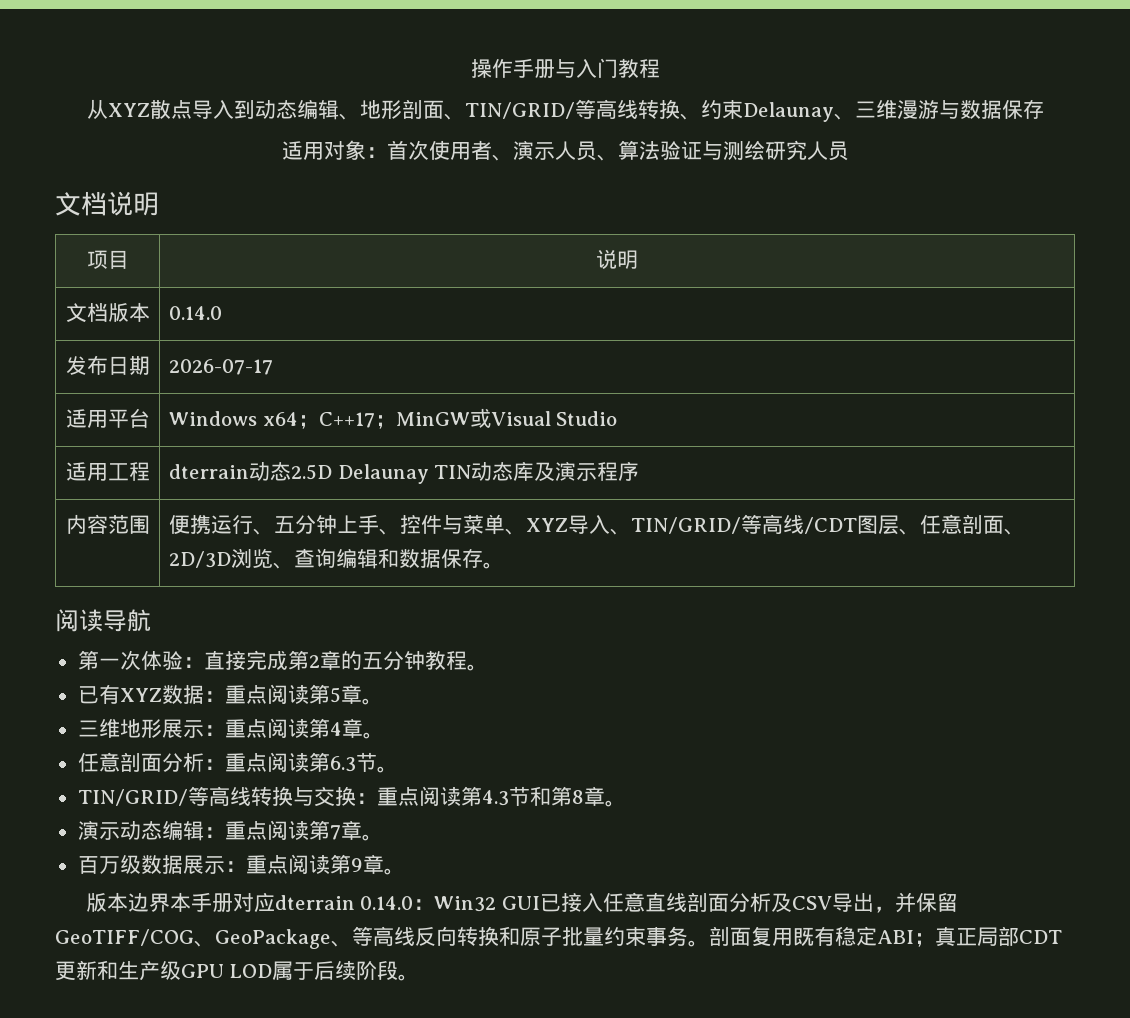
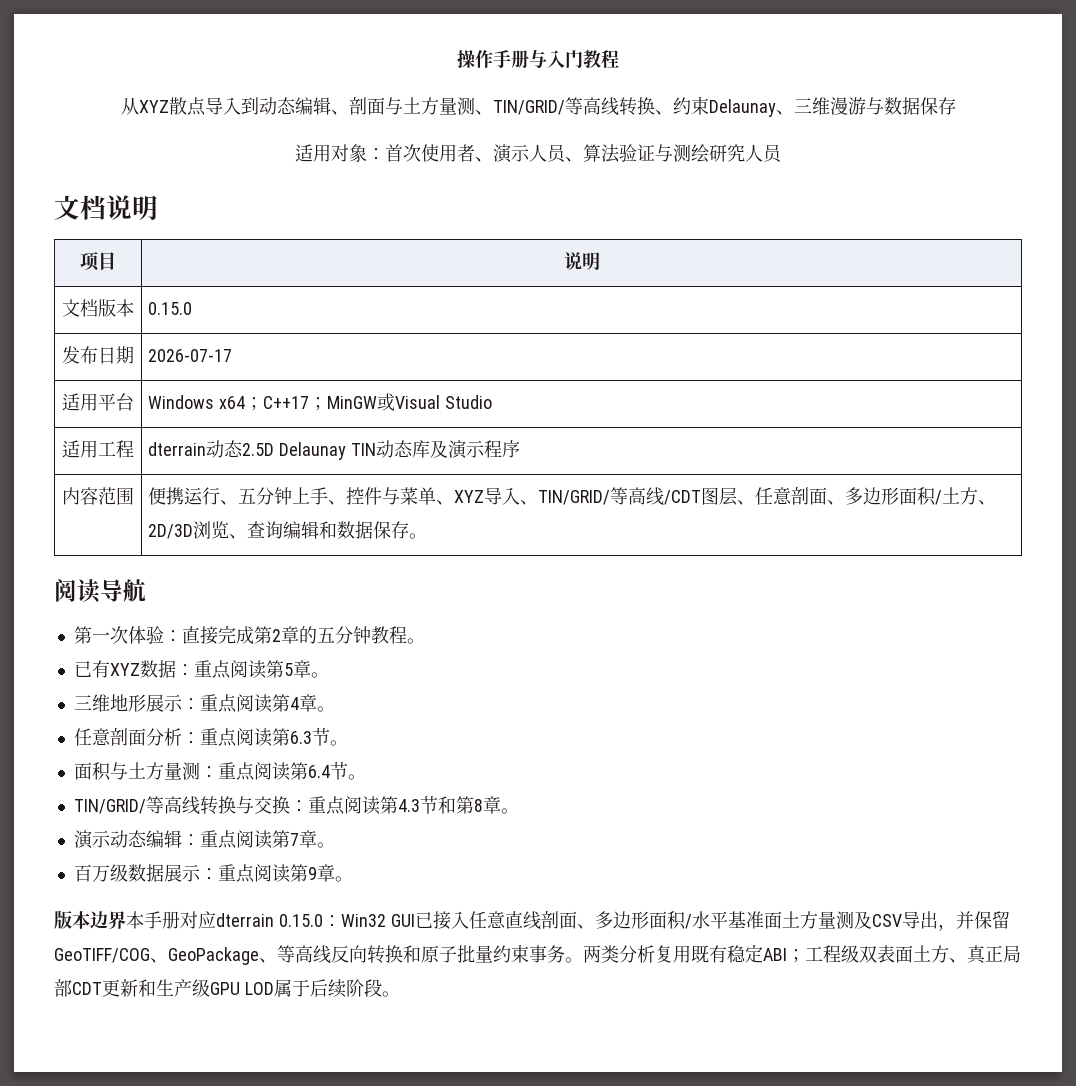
- 从XYZ散点导入到动态编辑、地形剖面、TIN/GRID/等高线转换、约束Delaunay、三维漫游与数据保存
+ 从XYZ散点导入到动态编辑、剖面与土方量测、TIN/GRID/等高线转换、约束Delaunay、三维漫游与数据保存
- 文档版本 | 0.14.0
+ 文档版本 | 0.15.0
- 内容范围 | 便携运行、五分钟上手、控件与菜单、XYZ导入、TIN/GRID/等高线/CDT图层、任意剖面、2D/3D浏览、查询编辑和数据保存。
+ 内容范围 | 便携运行、五分钟上手、控件与菜单、XYZ导入、TIN/GRID/等高线/CDT图层、任意剖面、多边形面积/土方、2D/3D浏览、查询编辑和数据保存。
+ 面积与土方量测：重点阅读第6.4节。
- 版本边界本手册对应dterrain 0.14.0：Win32 GUI已接入任意直线剖面分析及CSV导出，并保留GeoTIFF/COG、GeoPackage、等高线反向转换和原子批量约束事务。
+ 版本边界本手册对应dterrain 0.15.0：Win32 GUI已接入任意直线剖面、多边形面积/水平基准面土方量测及CSV导出，并保留GeoTIFF/COG、GeoPackage、等高线反向转换和原子批量约束事务。
- 剖面复用既有稳定ABI；真正局部CDT更新和生产级GPU LOD属于后续阶段。
+ 两类分析复用既有稳定ABI；工程级双表面土方、真正局部CDT更新和生产级GPU LOD属于后续阶段。

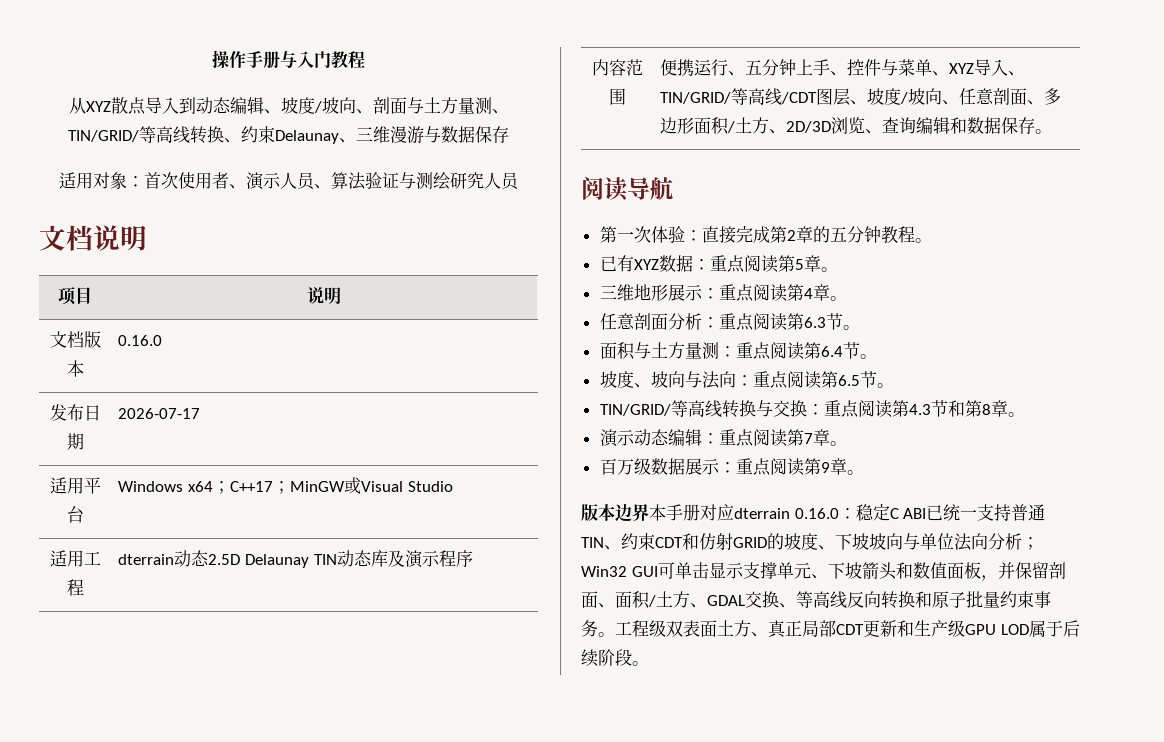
- 从XYZ散点导入到动态编辑、剖面与土方量测、TIN/GRID/等高线转换、约束Delaunay、三维漫游与数据保存
+ 从XYZ散点导入到动态编辑、坡度/坡向、剖面与土方量测、TIN/GRID/等高线转换、约束Delaunay、三维漫游与数据保存
- 文档版本 | 0.15.0
+ 文档版本 | 0.16.0
- 内容范围 | 便携运行、五分钟上手、控件与菜单、XYZ导入、TIN/GRID/等高线/CDT图层、任意剖面、多边形面积/土方、2D/3D浏览、查询编辑和数据保存。
+ 内容范围 | 便携运行、五分钟上手、控件与菜单、XYZ导入、TIN/GRID/等高线/CDT图层、坡度/坡向、任意剖面、多边形面积/土方、2D/3D浏览、查询编辑和数据保存。
+ 坡度、坡向与法向：重点阅读第6.5节。
- 版本边界本手册对应dterrain 0.15.0：Win32 GUI已接入任意直线剖面、多边形面积/水平基准面土方量测及CSV导出，并保留GeoTIFF/COG、GeoPackage、等高线反向转换和原子批量约束事务。
+ 版本边界本手册对应dterrain 0.16.0：稳定C ABI已统一支持普通TIN、约束CDT和仿射GRID的坡度、下坡坡向与单位法向分析；Win32 GUI可单击显示支撑单元、下坡箭头和数值面板，并保留剖面、面积/土方、GDAL交换、等高线反向转换和原子批量约束事务。
- 两类分析复用既有稳定ABI；工程级双表面土方、真正局部CDT更新和生产级GPU LOD属于后续阶段。
+ 工程级双表面土方、真正局部CDT更新和生产级GPU LOD属于后续阶段。

